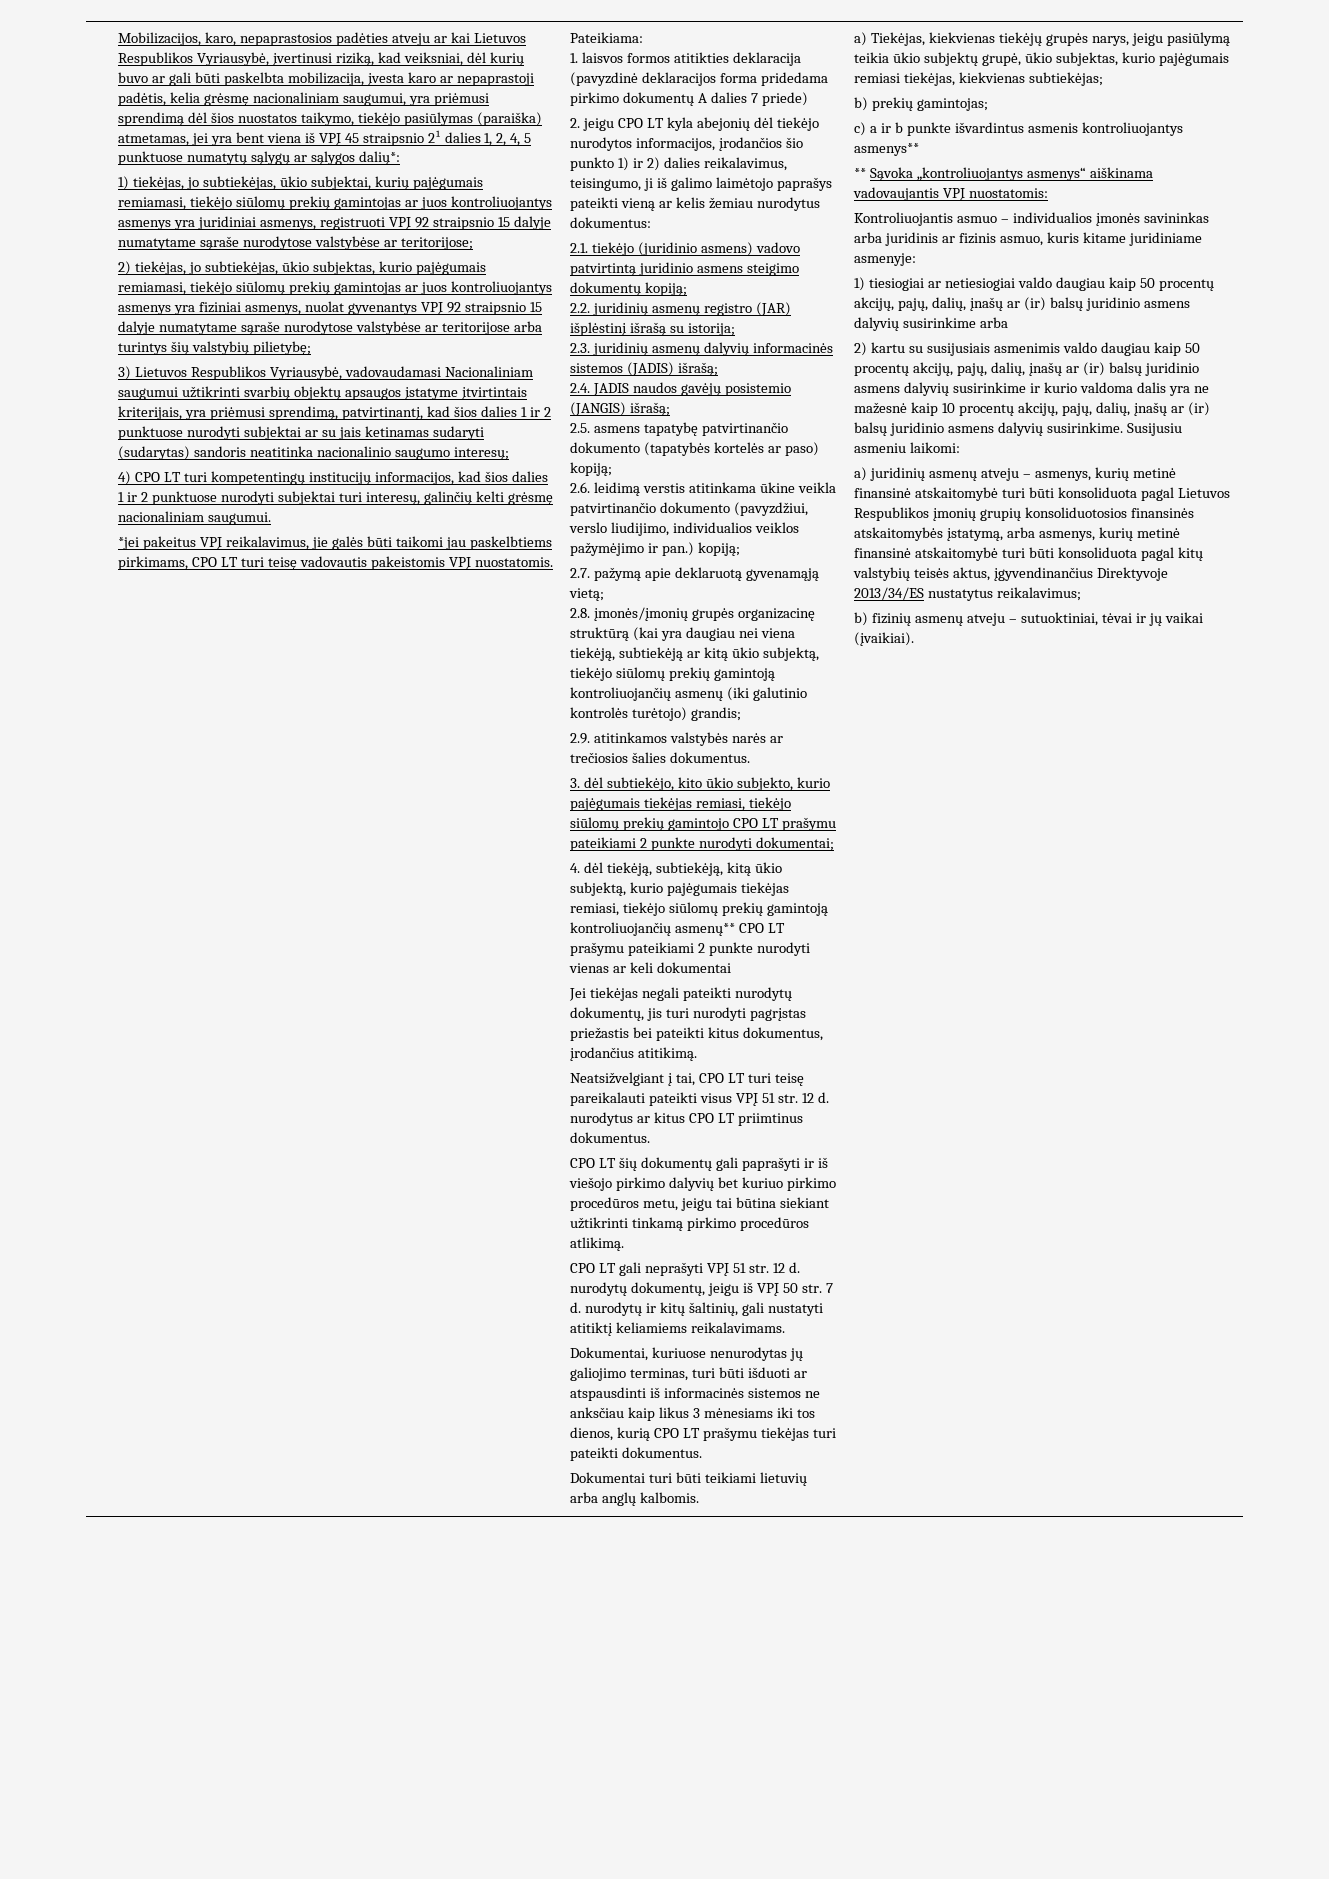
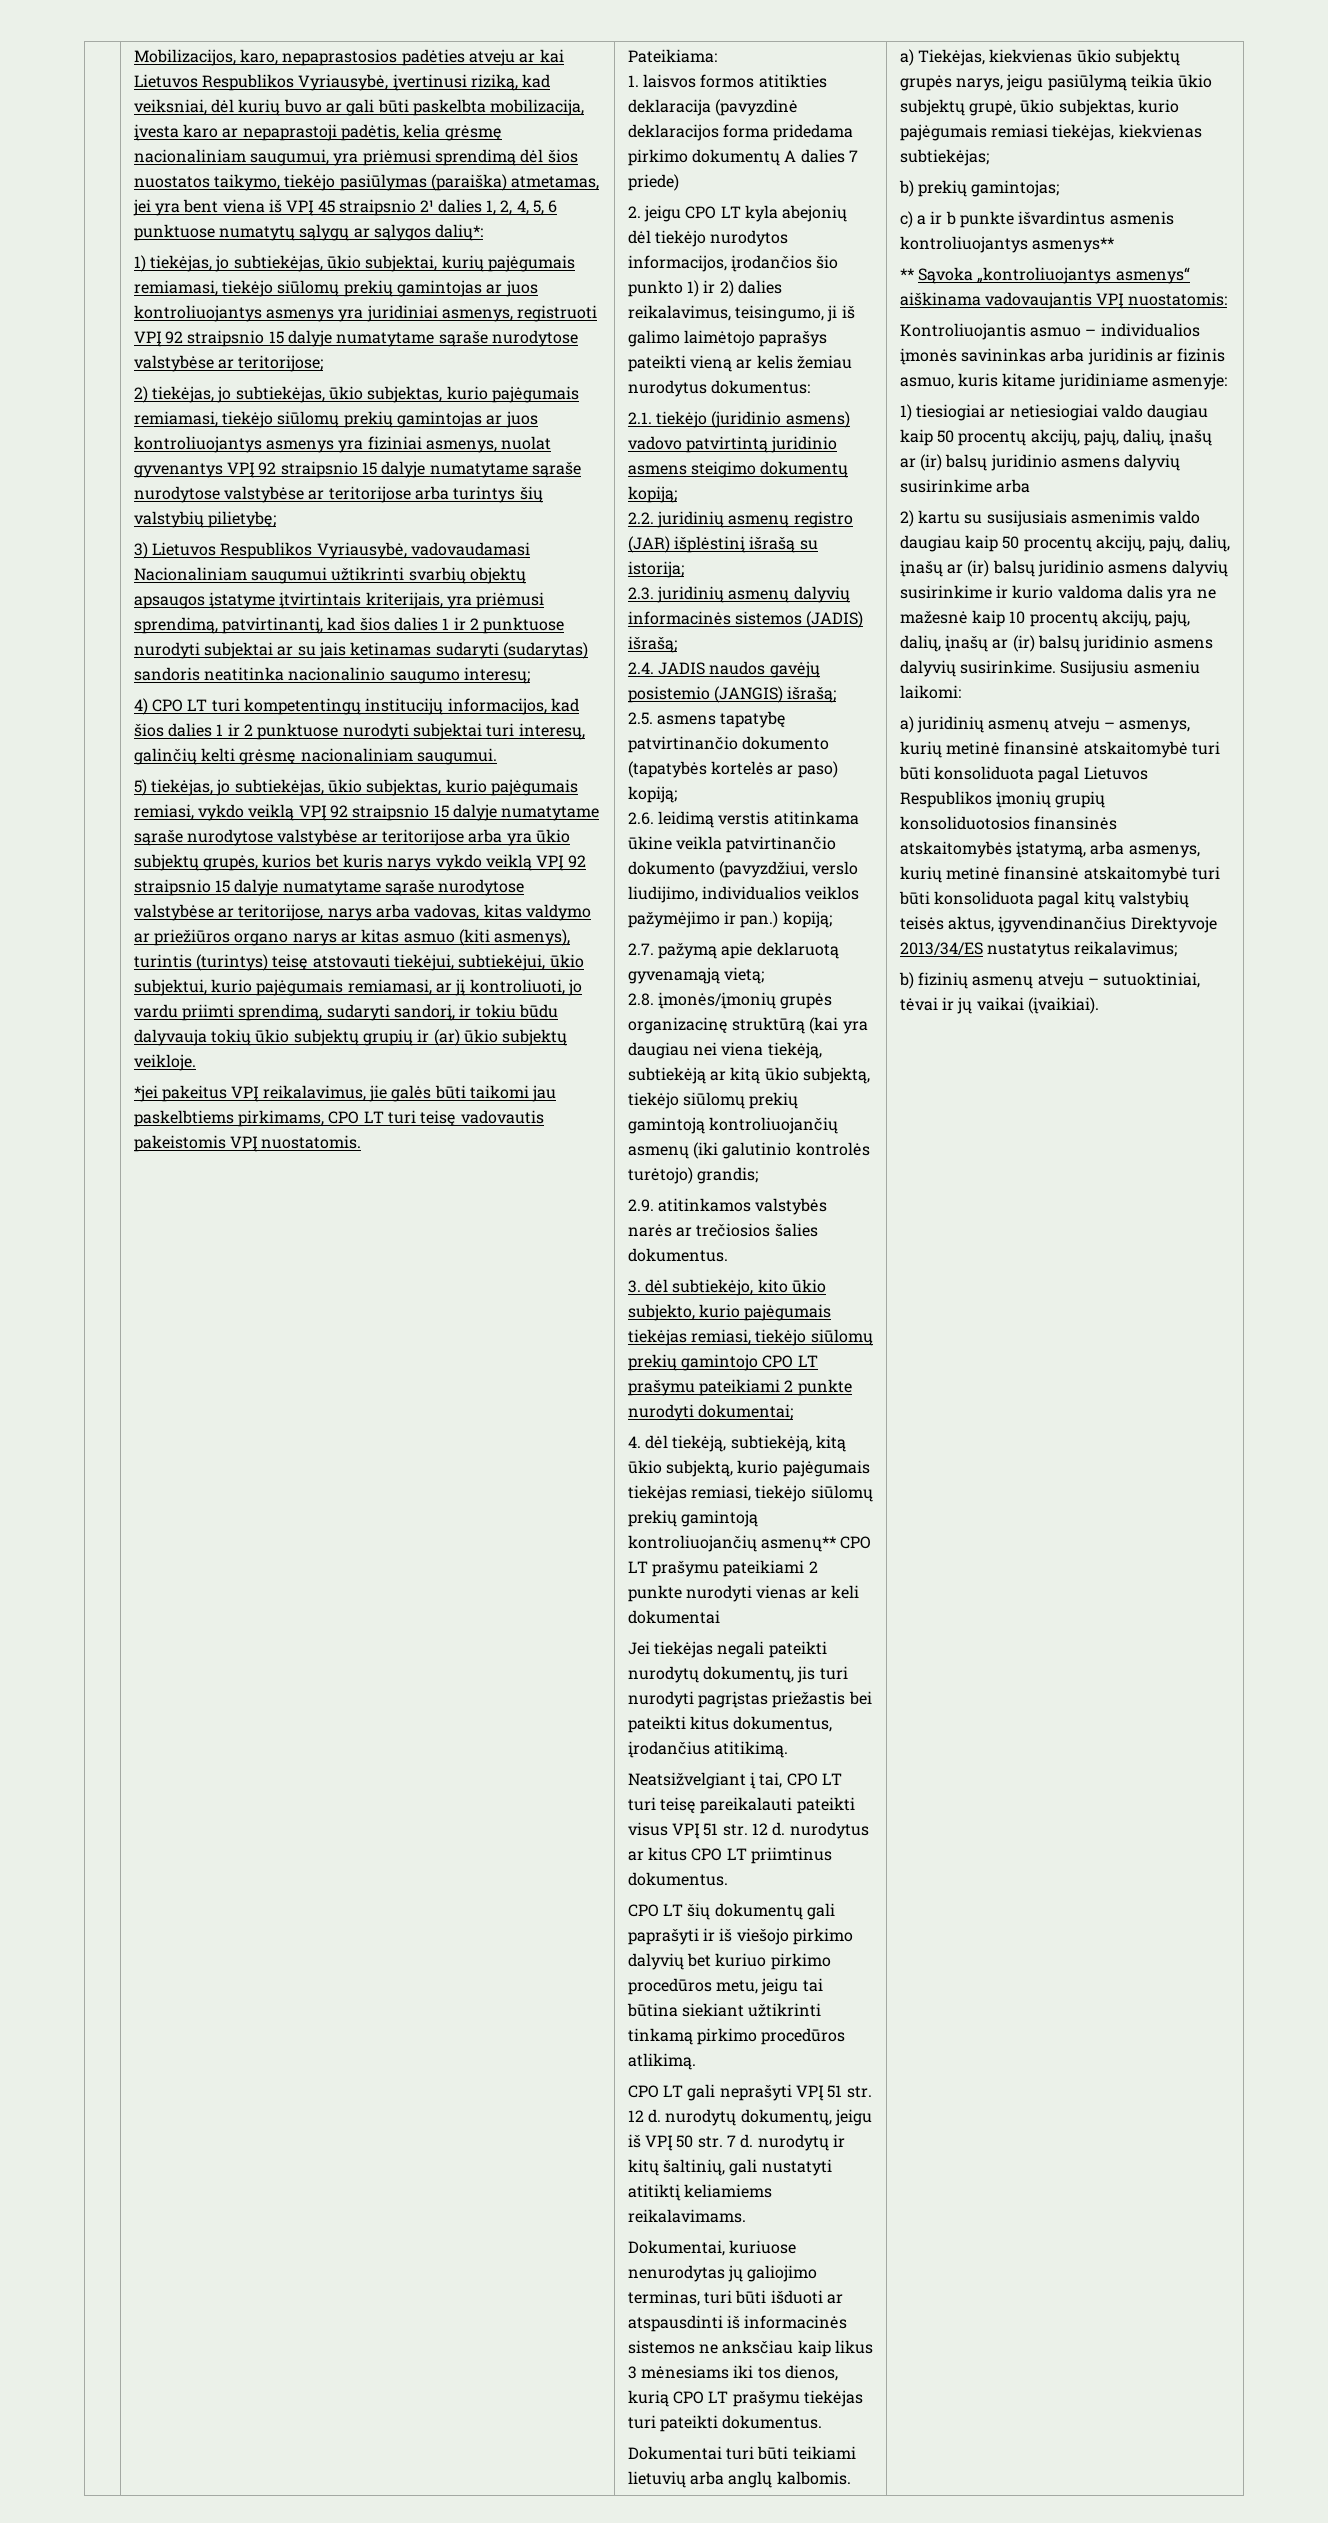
- Mobilizacijos, karo, nepaprastosios padėties atveju ar kai Lietuvos Respublikos Vyriausybė, įvertinusi riziką, kad veiksniai, dėl kurių buvo ar gali būti paskelbta mobilizacija, įvesta karo ar nepaprastoji padėtis, kelia grėsmę nacionaliniam saugumui, yra priėmusi sprendimą dėl šios nuostatos taikymo, tiekėjo pasiūlymas (paraiška) atmetamas, jei yra bent viena iš VPĮ 45 straipsnio 2¹ dalies 1, 2, 4, 5 punktuose numatytų sąlygų ar sąlygos dalių*:
+ Mobilizacijos, karo, nepaprastosios padėties atveju ar kai Lietuvos Respublikos Vyriausybė, įvertinusi riziką, kad veiksniai, dėl kurių buvo ar gali būti paskelbta mobilizacija, įvesta karo ar nepaprastoji padėtis, kelia grėsmę nacionaliniam saugumui, yra priėmusi sprendimą dėl šios nuostatos taikymo, tiekėjo pasiūlymas (paraiška) atmetamas, jei yra bent viena iš VPĮ 45 straipsnio 2¹ dalies 1, 2, 4, 5, 6 punktuose numatytų sąlygų ar sąlygos dalių*:
+ 5) tiekėjas, jo subtiekėjas, ūkio subjektas, kurio pajėgumais remiasi, vykdo veiklą VPĮ 92 straipsnio 15 dalyje numatytame sąraše nurodytose valstybėse ar teritorijose arba yra ūkio subjektų grupės, kurios bet kuris narys vykdo veiklą VPĮ 92 straipsnio 15 dalyje numatytame sąraše nurodytose valstybėse ar teritorijose, narys arba vadovas, kitas valdymo ar priežiūros organo narys ar kitas asmuo (kiti asmenys), turintis (turintys) teisę atstovauti tiekėjui, subtiekėjui, ūkio subjektui, kurio pajėgumais remiamasi, ar jį kontroliuoti, jo vardu priimti sprendimą, sudaryti sandorį, ir tokiu būdu dalyvauja tokių ūkio subjektų grupių ir (ar) ūkio subjektų veikloje.
- a) Tiekėjas, kiekvienas tiekėjų grupės narys, jeigu pasiūlymą teikia ūkio subjektų grupė, ūkio subjektas, kurio pajėgumais remiasi tiekėjas, kiekvienas subtiekėjas;
+ a) Tiekėjas, kiekvienas ūkio subjektų grupės narys, jeigu pasiūlymą teikia ūkio subjektų grupė, ūkio subjektas, kurio pajėgumais remiasi tiekėjas, kiekvienas subtiekėjas;

